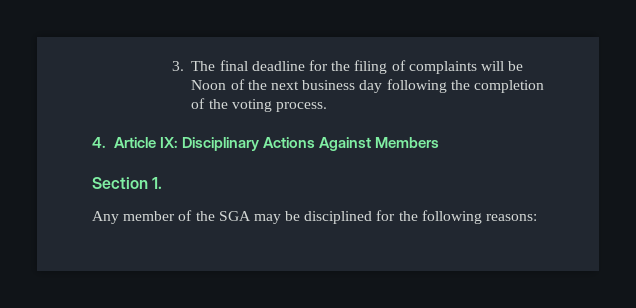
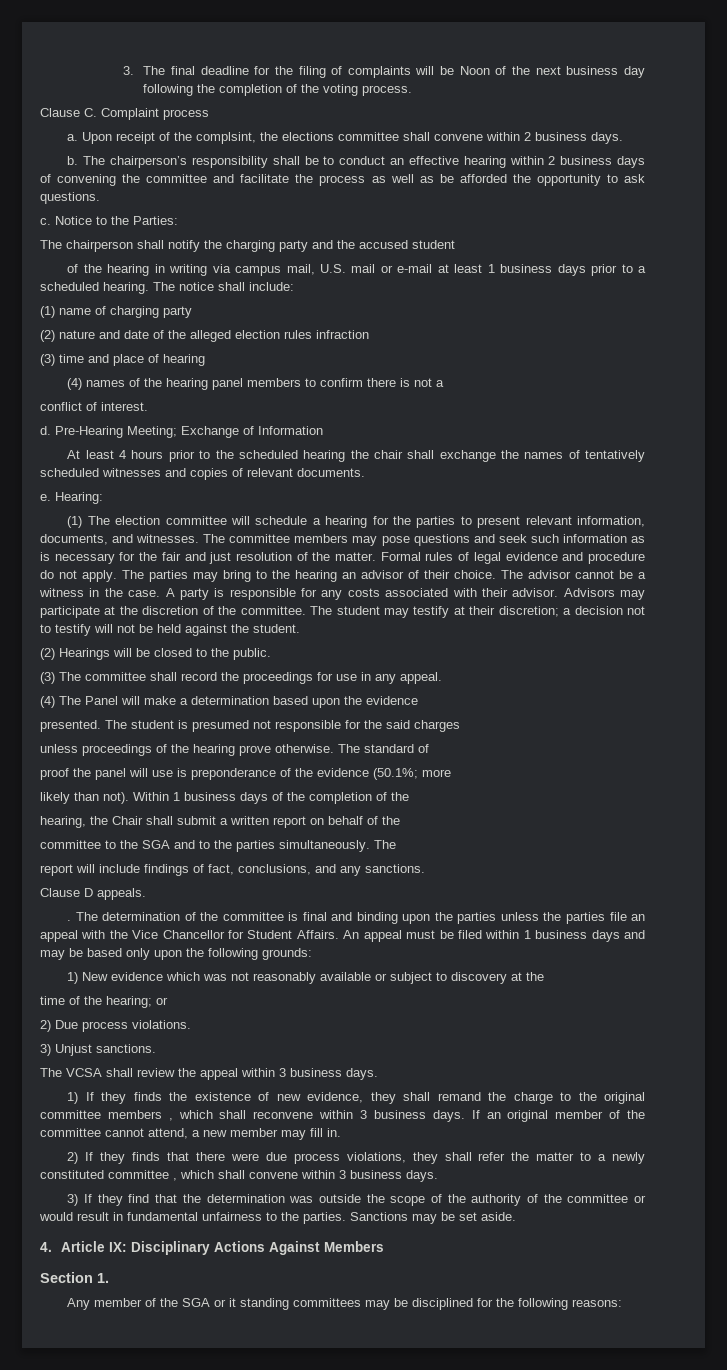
+ Clause C. Complaint process
+ a. Upon receipt of the complsint, the elections committee shall convene within 2 business days.
+ b. The chairperson’s responsibility shall be to conduct an effective hearing within 2 business days of convening the committee and facilitate the process as well as be afforded the opportunity to ask questions.
+ c. Notice to the Parties:
+ The chairperson shall notify the charging party and the accused student
+ of the hearing in writing via campus mail, U.S. mail or e-mail at least 1 business days prior to a scheduled hearing. The notice shall include:
+ (1) name of charging party
+ (2) nature and date of the alleged election rules infraction
+ (3) time and place of hearing
+ (4) names of the hearing panel members to confirm there is not a
+ conflict of interest.
+ d. Pre-Hearing Meeting; Exchange of Information
+ At least 4 hours prior to the scheduled hearing the chair shall exchange the names of tentatively scheduled witnesses and copies of relevant documents.
+ e. Hearing:
+ (1) The election committee will schedule a hearing for the parties to present relevant information, documents, and witnesses. The committee members may pose questions and seek such information as is necessary for the fair and just resolution of the matter. Formal rules of legal evidence and procedure do not apply. The parties may bring to the hearing an advisor of their choice. The advisor cannot be a witness in the case. A party is responsible for any costs associated with their advisor. Advisors may participate at the discretion of the committee. The student may testify at their discretion; a decision not to testify will not be held against the student.
+ (2) Hearings will be closed to the public.
+ (3) The committee shall record the proceedings for use in any appeal.
+ (4) The Panel will make a determination based upon the evidence
+ presented. The student is presumed not responsible for the said charges
+ unless proceedings of the hearing prove otherwise. The standard of
+ proof the panel will use is preponderance of the evidence (50.1%; more
+ likely than not). Within 1 business days of the completion of the
+ hearing, the Chair shall submit a written report on behalf of the
+ committee to the SGA and to the parties simultaneously. The
+ report will include findings of fact, conclusions, and any sanctions.
+ Clause D appeals.
+ . The determination of the committee is final and binding upon the parties unless the parties file an appeal with the Vice Chancellor for Student Affairs. An appeal must be filed within 1 business days and may be based only upon the following grounds:
+ 1) New evidence which was not reasonably available or subject to discovery at the
+ time of the hearing; or
+ 2) Due process violations.
+ 3) Unjust sanctions.
+ The VCSA shall review the appeal within 3 business days.
+ 1) If they finds the existence of new evidence, they shall remand the charge to the original committee members , which shall reconvene within 3 business days. If an original member of the committee cannot attend, a new member may fill in.
+ 2) If they finds that there were due process violations, they shall refer the matter to a newly constituted committee , which shall convene within 3 business days.
+ 3) If they find that the determination was outside the scope of the authority of the committee or would result in fundamental unfairness to the parties. Sanctions may be set aside.
- Any member of the SGA may be disciplined for the following reasons:
+ Any member of the SGA or it standing committees may be disciplined for the following reasons:

